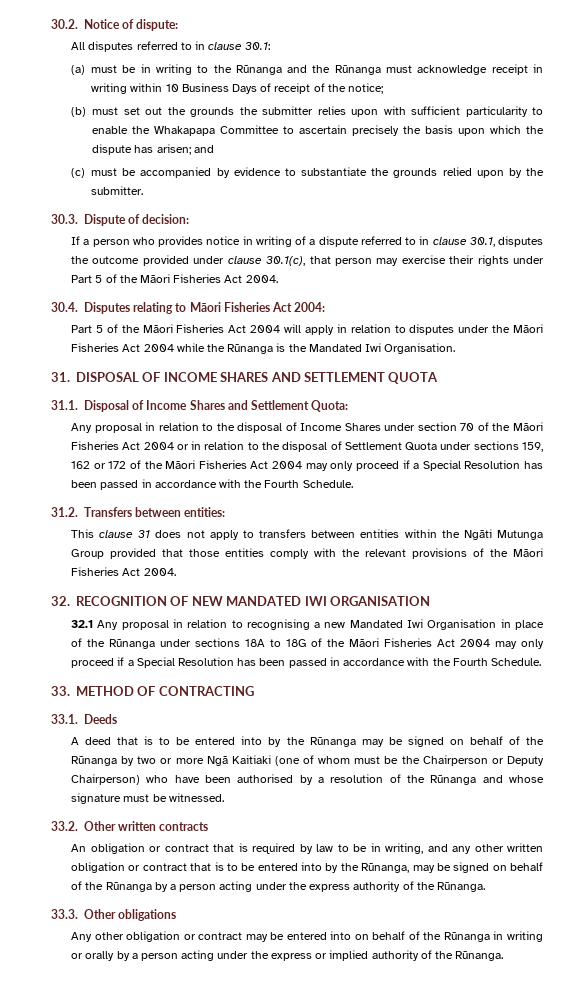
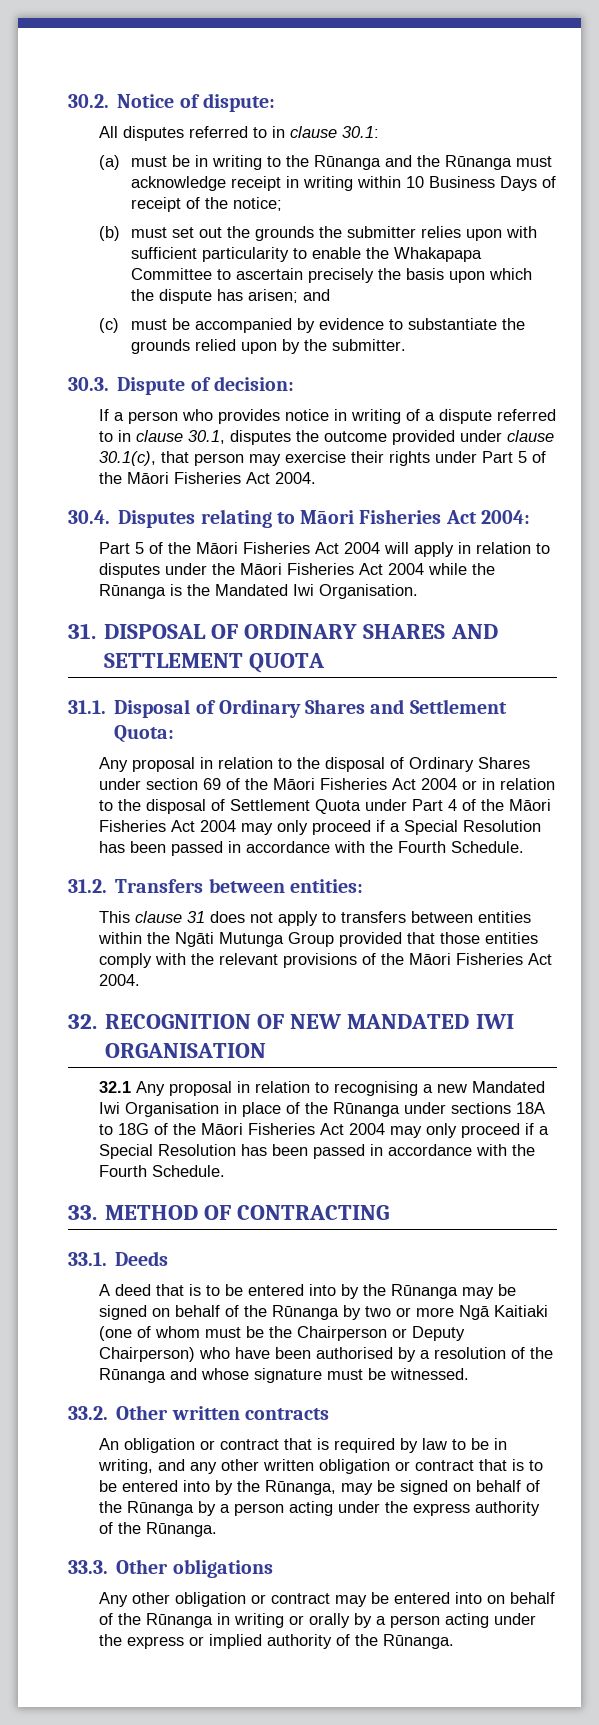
- 31. DISPOSAL OF INCOME SHARES AND SETTLEMENT QUOTA
+ 31. DISPOSAL OF ORDINARY SHARES AND SETTLEMENT QUOTA
- 31.1. Disposal of Income Shares and Settlement Quota:
+ 31.1. Disposal of Ordinary Shares and Settlement Quota:
- Any proposal in relation to the disposal of Income Shares under section 70 of the Māori Fisheries Act 2004 or in relation to the disposal of Settlement Quota under sections 159, 162 or 172 of the Māori Fisheries Act 2004 may only proceed if a Special Resolution has been passed in accordance with the Fourth Schedule.
+ Any proposal in relation to the disposal of Ordinary Shares under section 69 of the Māori Fisheries Act 2004 or in relation to the disposal of Settlement Quota under Part 4 of the Māori Fisheries Act 2004 may only proceed if a Special Resolution has been passed in accordance with the Fourth Schedule.

